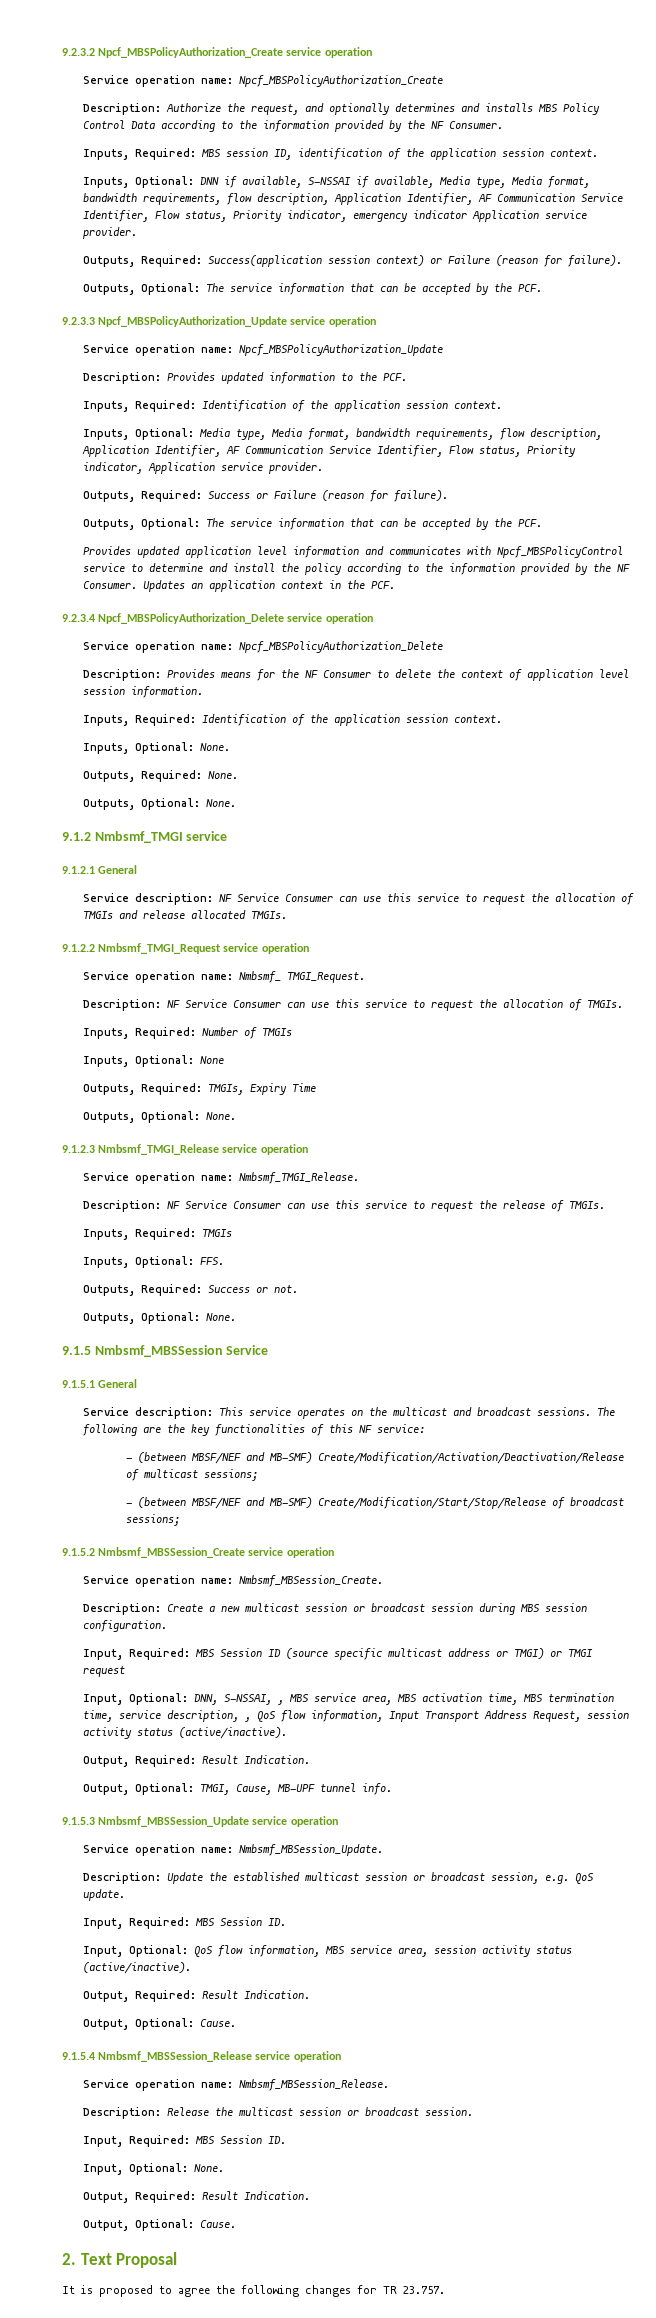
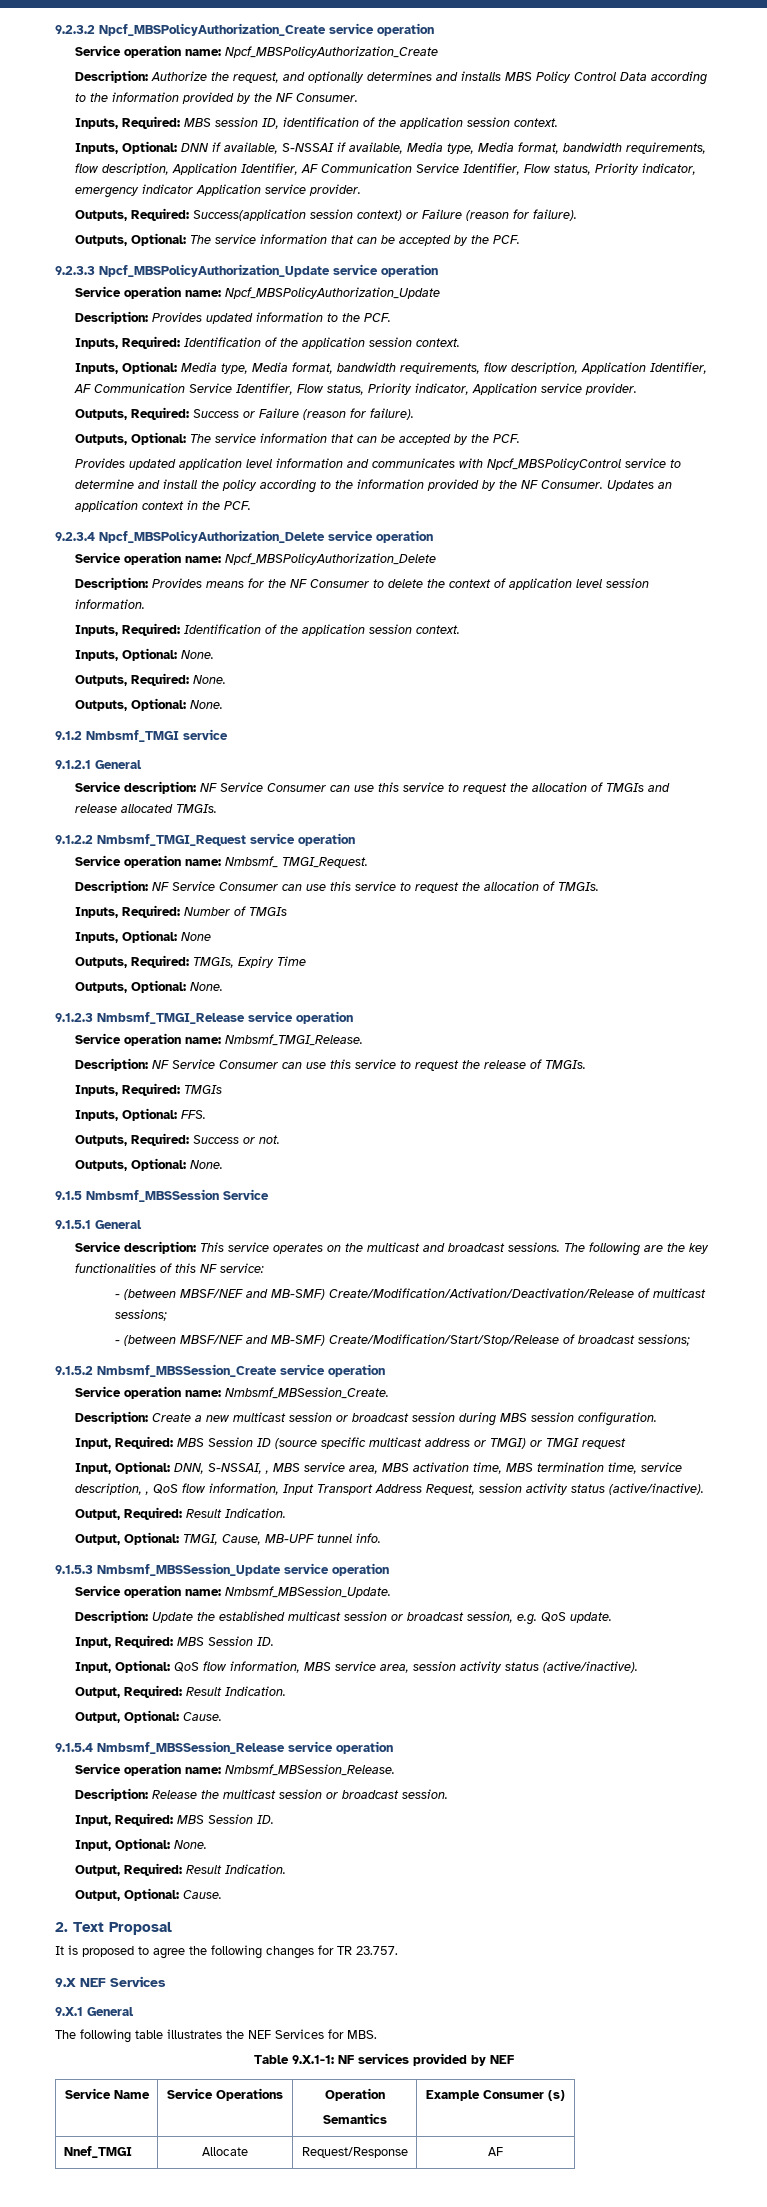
+ 9.X NEF Services
+ 9.X.1 General
+ The following table illustrates the NEF Services for MBS.
+ Table 9.X.1-1: NF services provided by NEF
+ Service Name | Service Operations | Operation
+ Semantics | Example Consumer (s)
+ Nnef_TMGI | Allocate | Request/Response | AF

